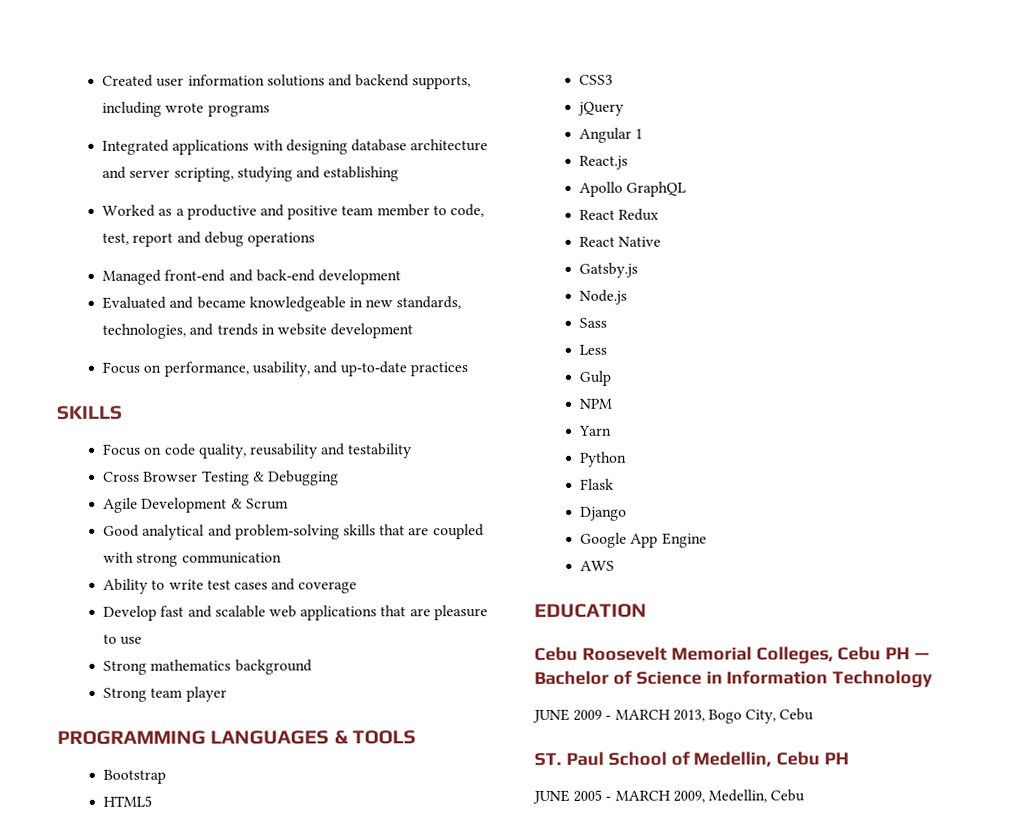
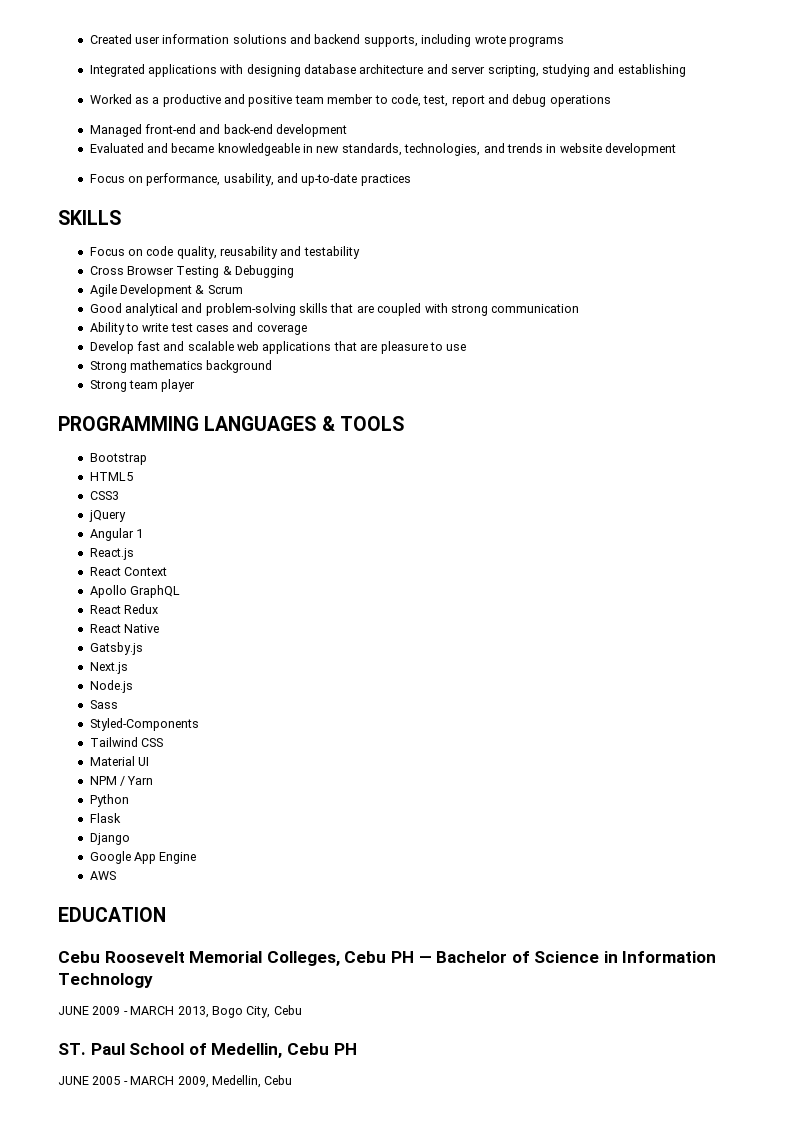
+ React Context
+ Next.js
- Less
- Gulp
+ Styled-Components
+ Tailwind CSS
+ Material UI
- NPM
- Yarn
+ NPM / Yarn

